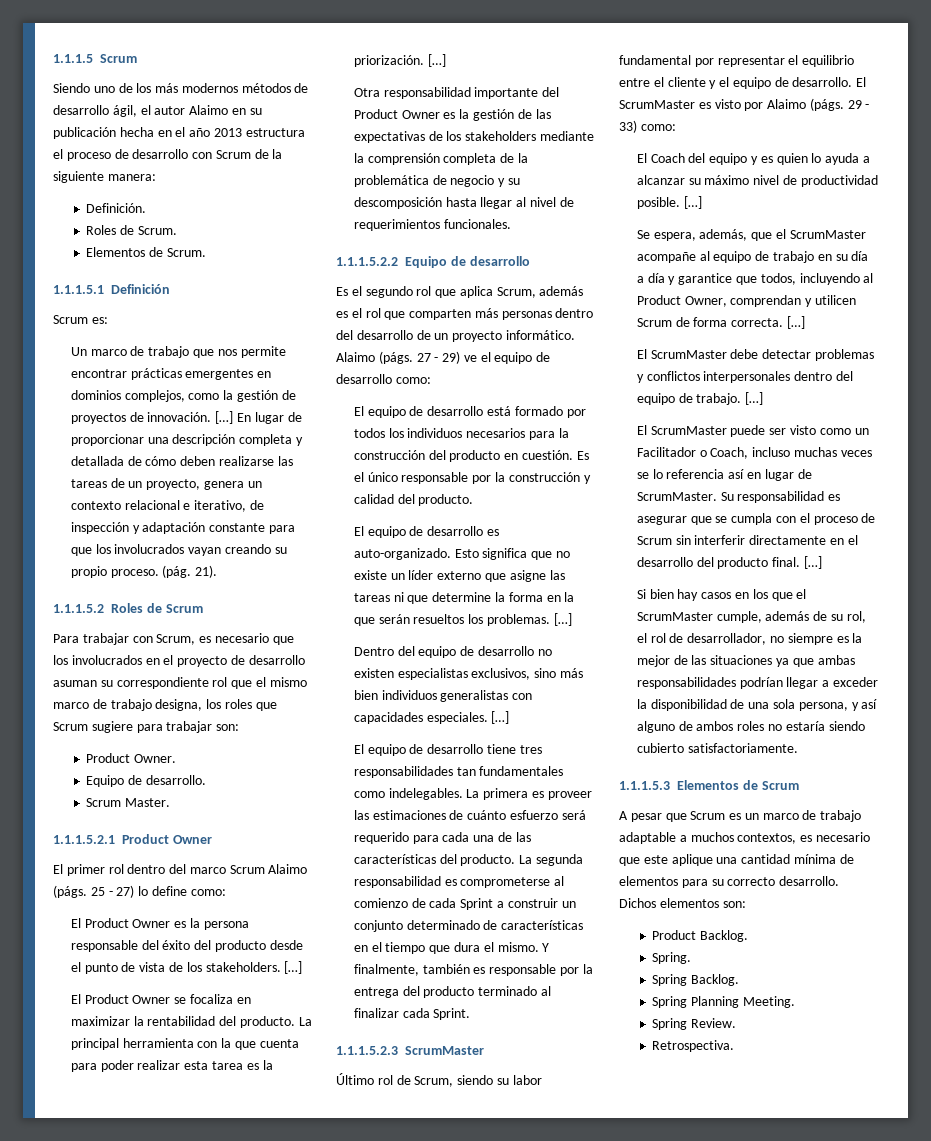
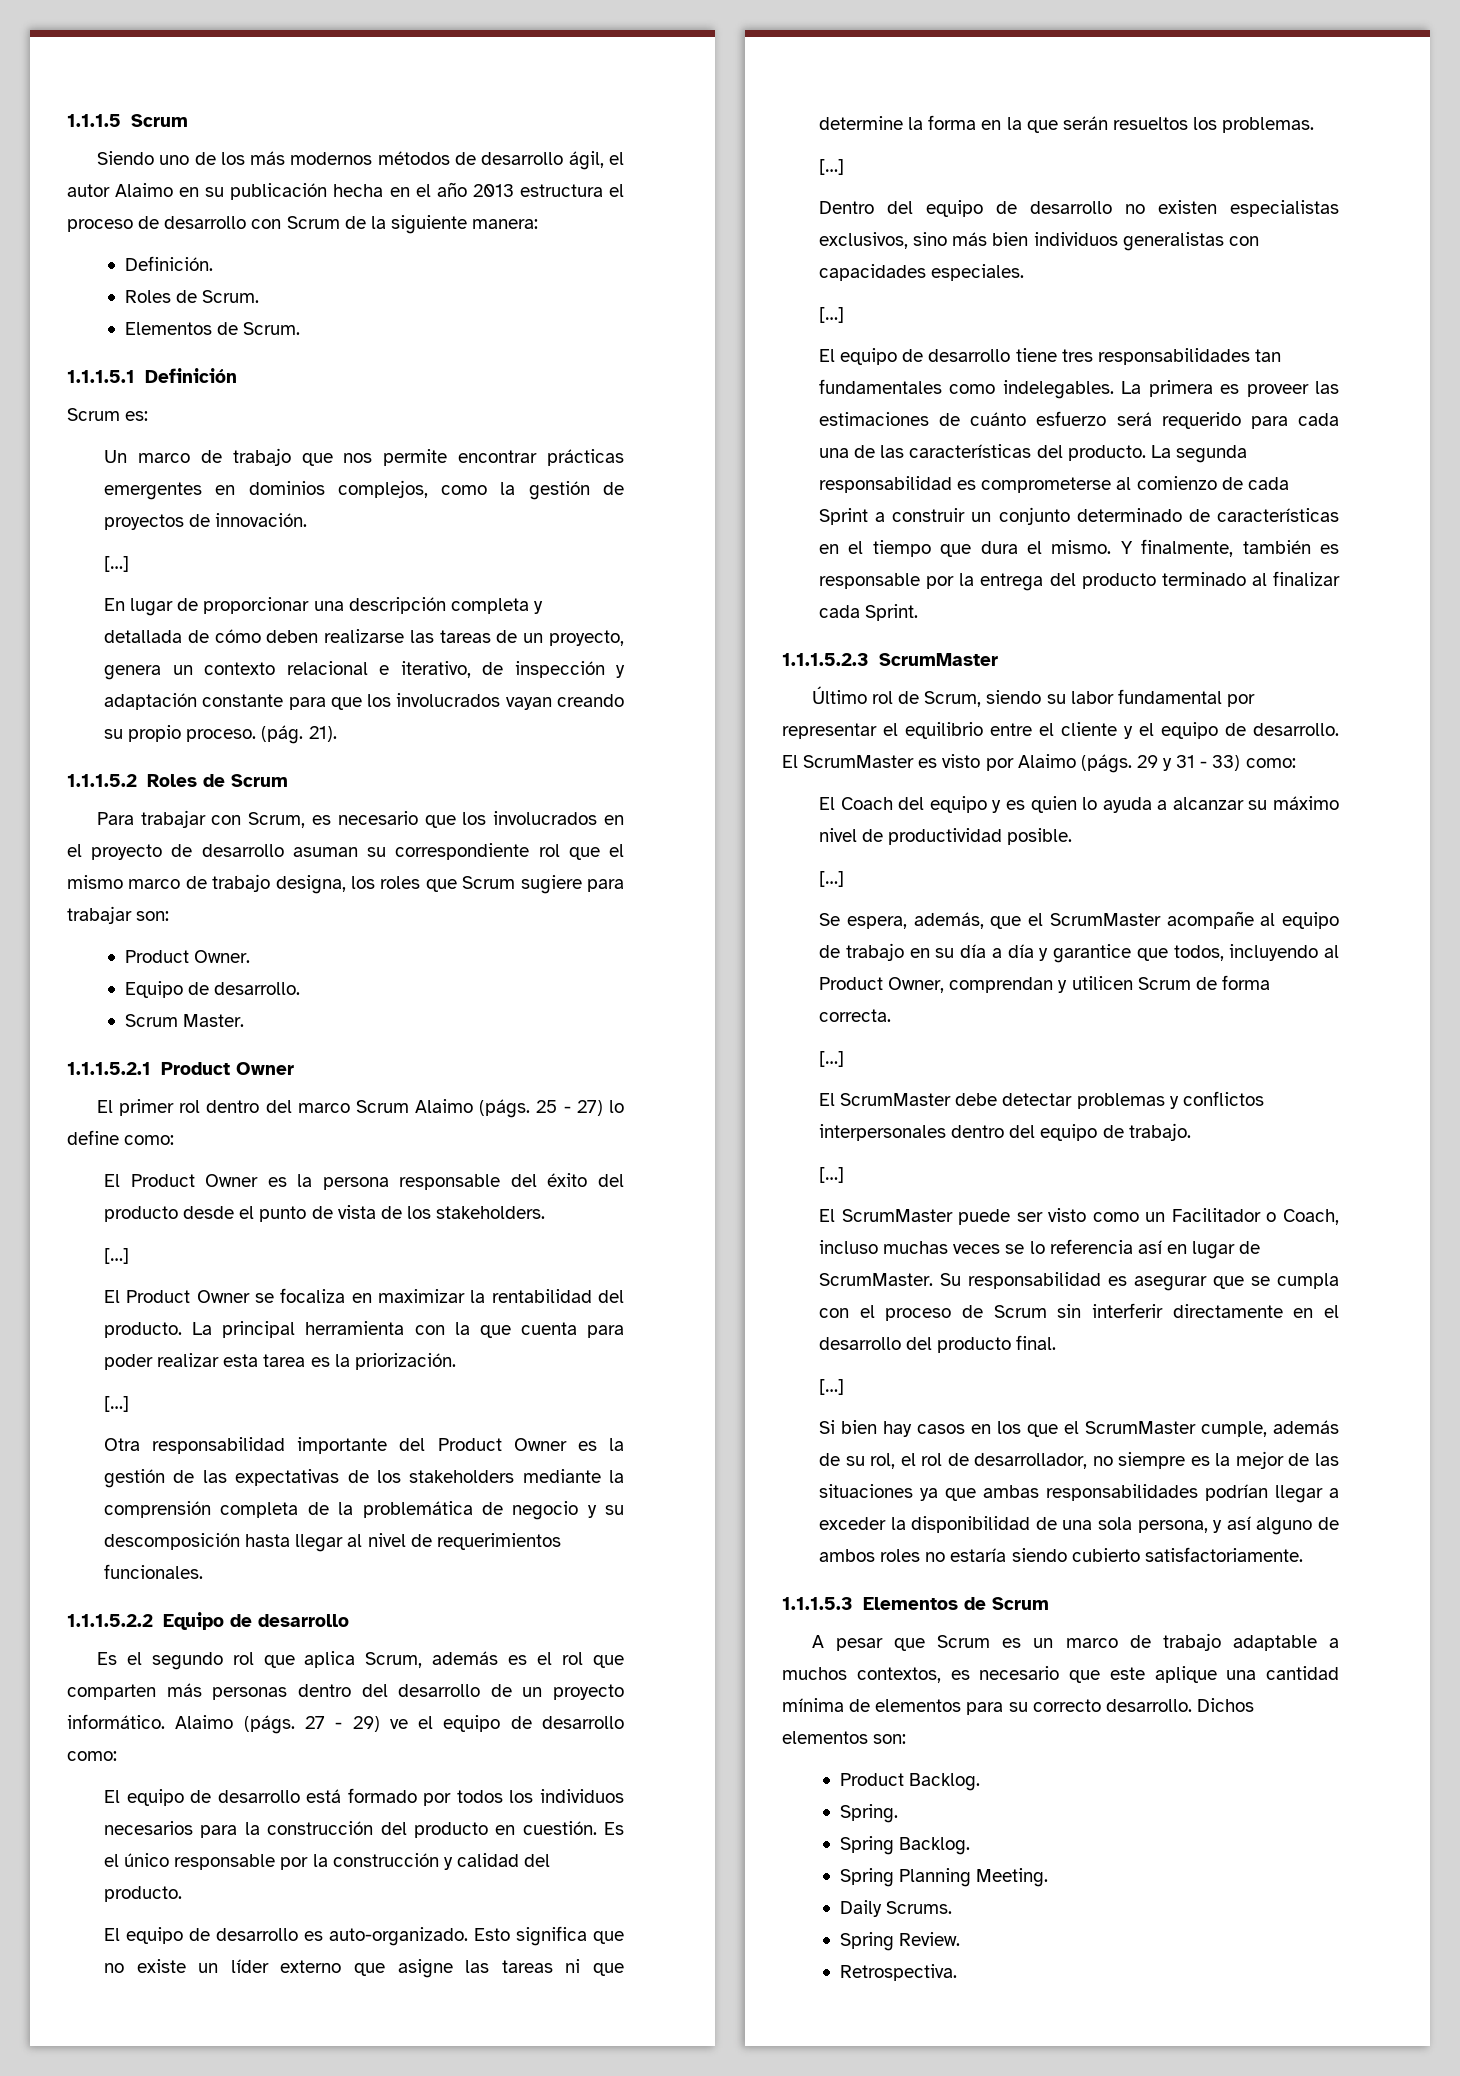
- Un marco de trabajo que nos permite encontrar prácticas emergentes en dominios complejos, como la gestión de proyectos de innovación. […] En lugar de proporcionar una descripción completa y detallada de cómo deben realizarse las tareas de un proyecto, genera un contexto relacional e iterativo, de inspección y adaptación constante para que los involucrados vayan creando su propio proceso.
+ Un marco de trabajo que nos permite encontrar prácticas emergentes en dominios complejos, como la gestión de proyectos de innovación.
+ […]
+ En lugar de proporcionar una descripción completa y detallada de cómo deben realizarse las tareas de un proyecto, genera un contexto relacional e iterativo, de inspección y adaptación constante para que los involucrados vayan creando su propio proceso.
- El Product Owner es la persona responsable del éxito del producto desde el punto de vista de los stakeholders. […]
+ El Product Owner es la persona responsable del éxito del producto desde el punto de vista de los stakeholders.
+ […]
- La principal herramienta con la que cuenta para poder realizar esta tarea es la priorización. […]
+ La principal herramienta con la que cuenta para poder realizar esta tarea es la priorización.
+ […]
- Esto significa que no existe un líder externo que asigne las tareas ni que determine la forma en la que serán resueltos los problemas. […]
+ Esto significa que no existe un líder externo que asigne las tareas ni que determine la forma en la que serán resueltos los problemas.
+ […]
- Dentro del equipo de desarrollo no existen especialistas exclusivos, sino más bien individuos generalistas con capacidades especiales. […]
+ Dentro del equipo de desarrollo no existen especialistas exclusivos, sino más bien individuos generalistas con capacidades especiales.
+ […]
- 29 - 33) como:
+ 29 y 31 - 33) como:
- El Coach del equipo y es quien lo ayuda a alcanzar su máximo nivel de productividad posible. […]
+ El Coach del equipo y es quien lo ayuda a alcanzar su máximo nivel de productividad posible.
+ […]
- Se espera, además, que el ScrumMaster acompañe al equipo de trabajo en su día a día y garantice que todos, incluyendo al Product Owner, comprendan y utilicen Scrum de forma correcta. […]
+ Se espera, además, que el ScrumMaster acompañe al equipo de trabajo en su día a día y garantice que todos, incluyendo al Product Owner, comprendan y utilicen Scrum de forma correcta.
+ […]
- El ScrumMaster debe detectar problemas y conflictos interpersonales dentro del equipo de trabajo. […]
+ El ScrumMaster debe detectar problemas y conflictos interpersonales dentro del equipo de trabajo.
+ […]
- Su responsabilidad es asegurar que se cumpla con el proceso de Scrum sin interferir directamente en el desarrollo del producto final. […]
+ Su responsabilidad es asegurar que se cumpla con el proceso de Scrum sin interferir directamente en el desarrollo del producto final.
+ […]
+ Daily Scrums.

